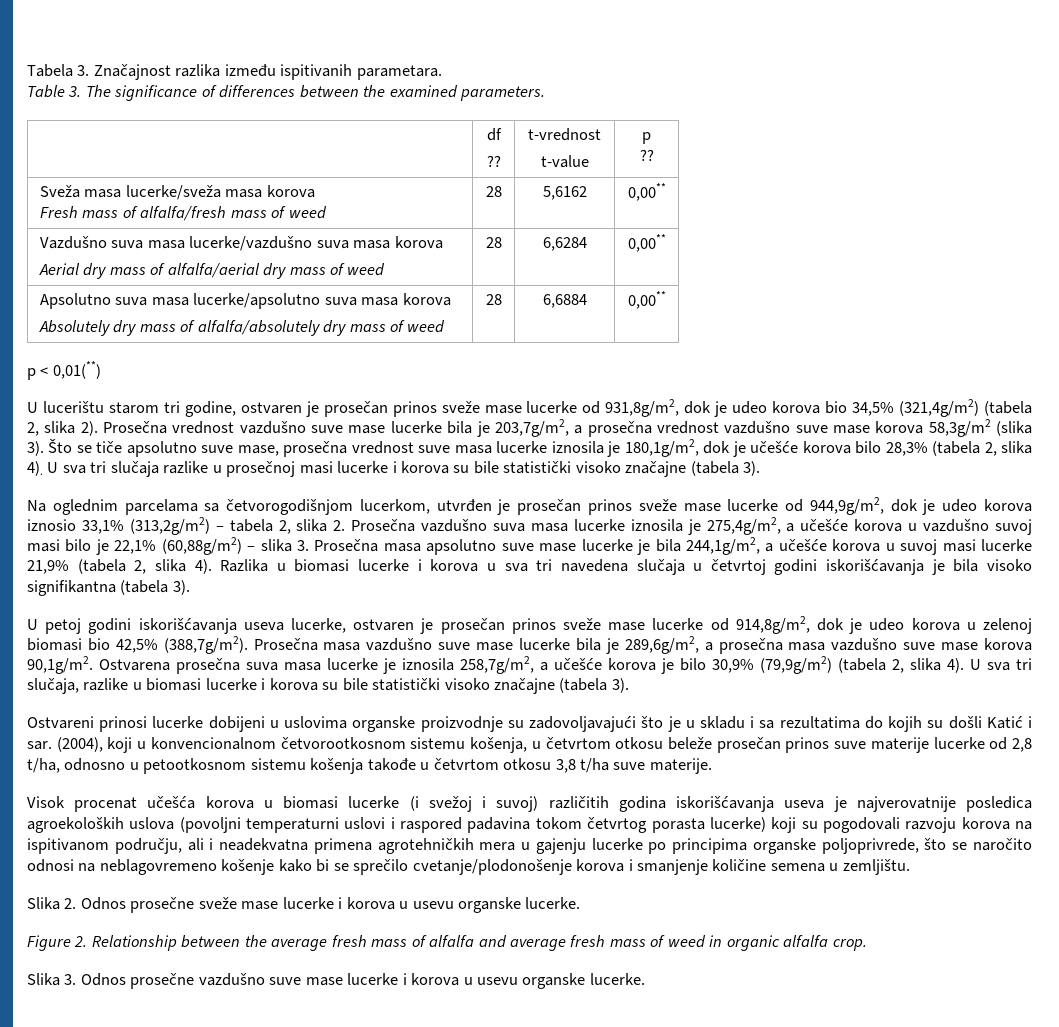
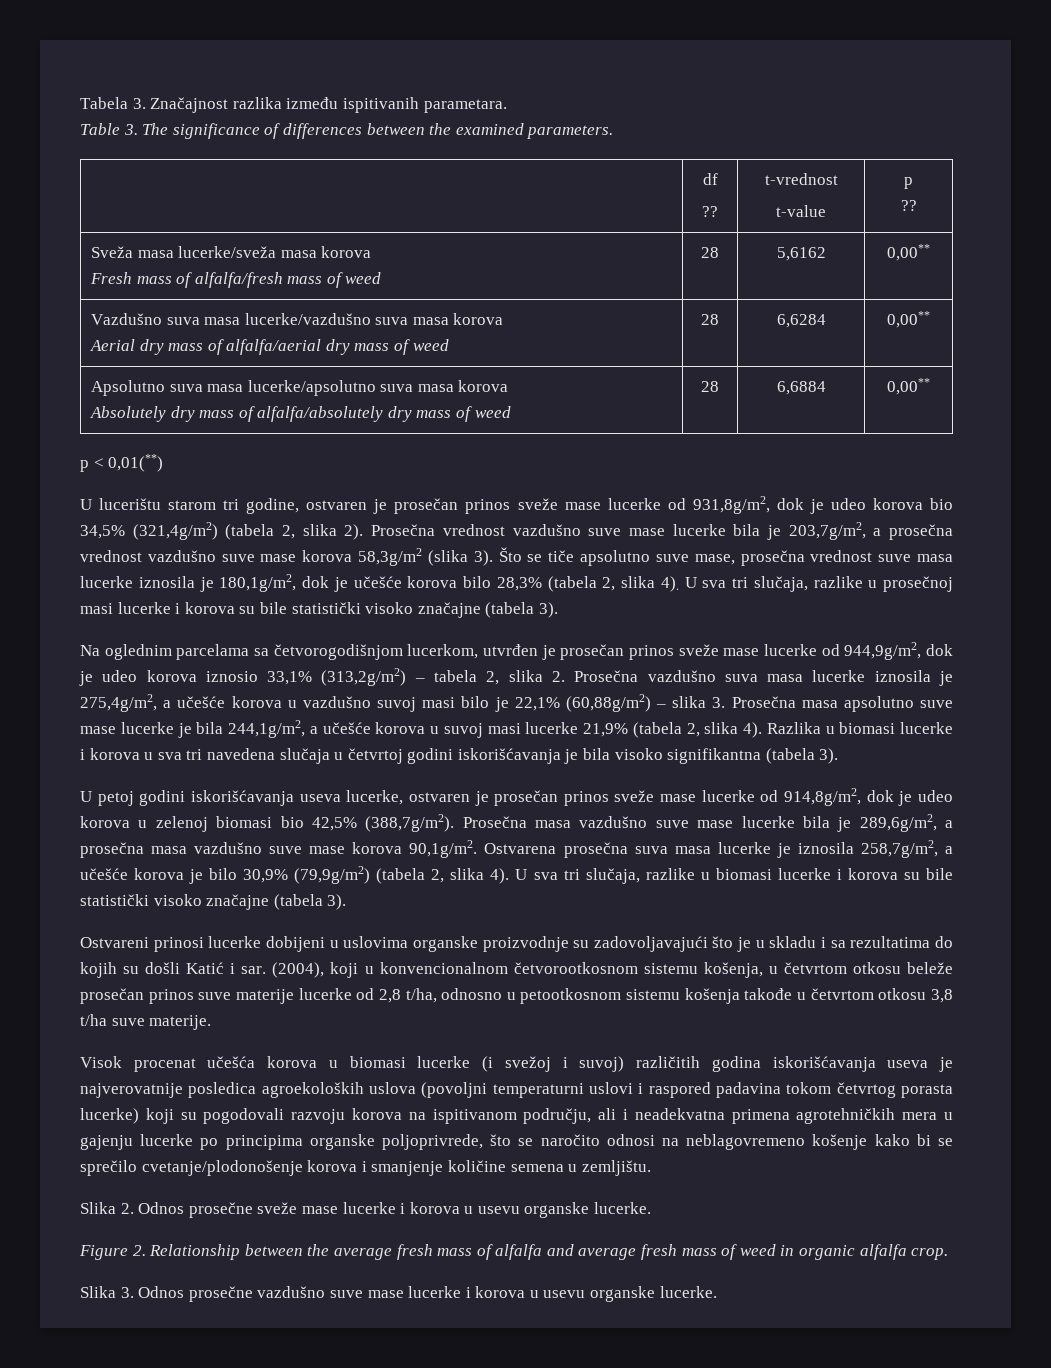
- U sva tri slučaja razlike u prosečnoj masi lucerke i korova su bile statistički visoko značajne (tabela 3).
+ U sva tri slučaja, razlike u prosečnoj masi lucerke i korova su bile statistički visoko značajne (tabela 3).

